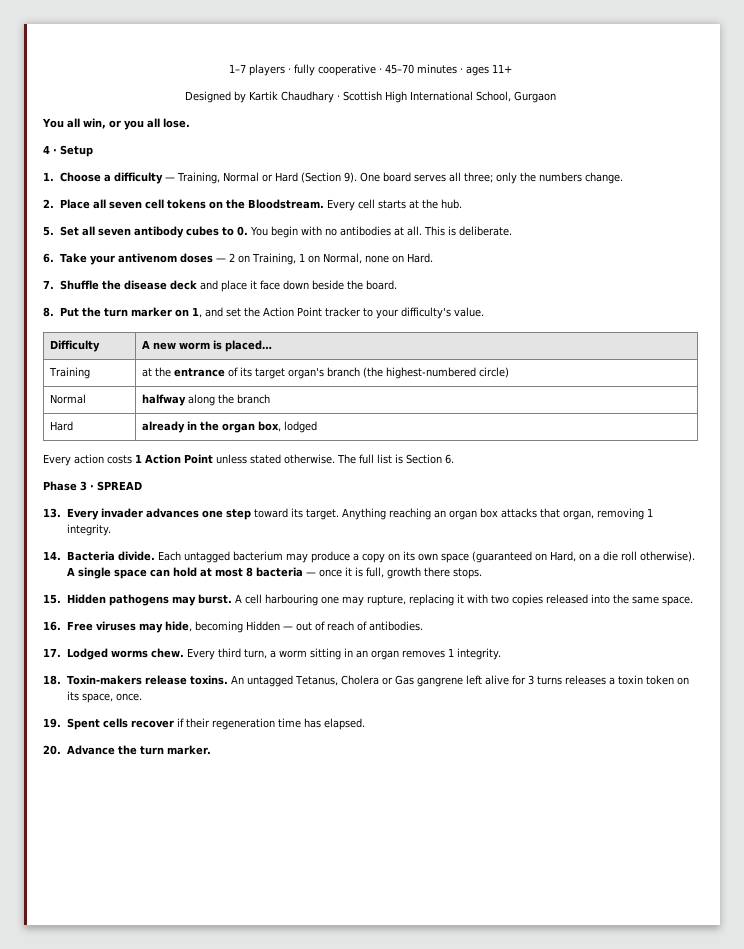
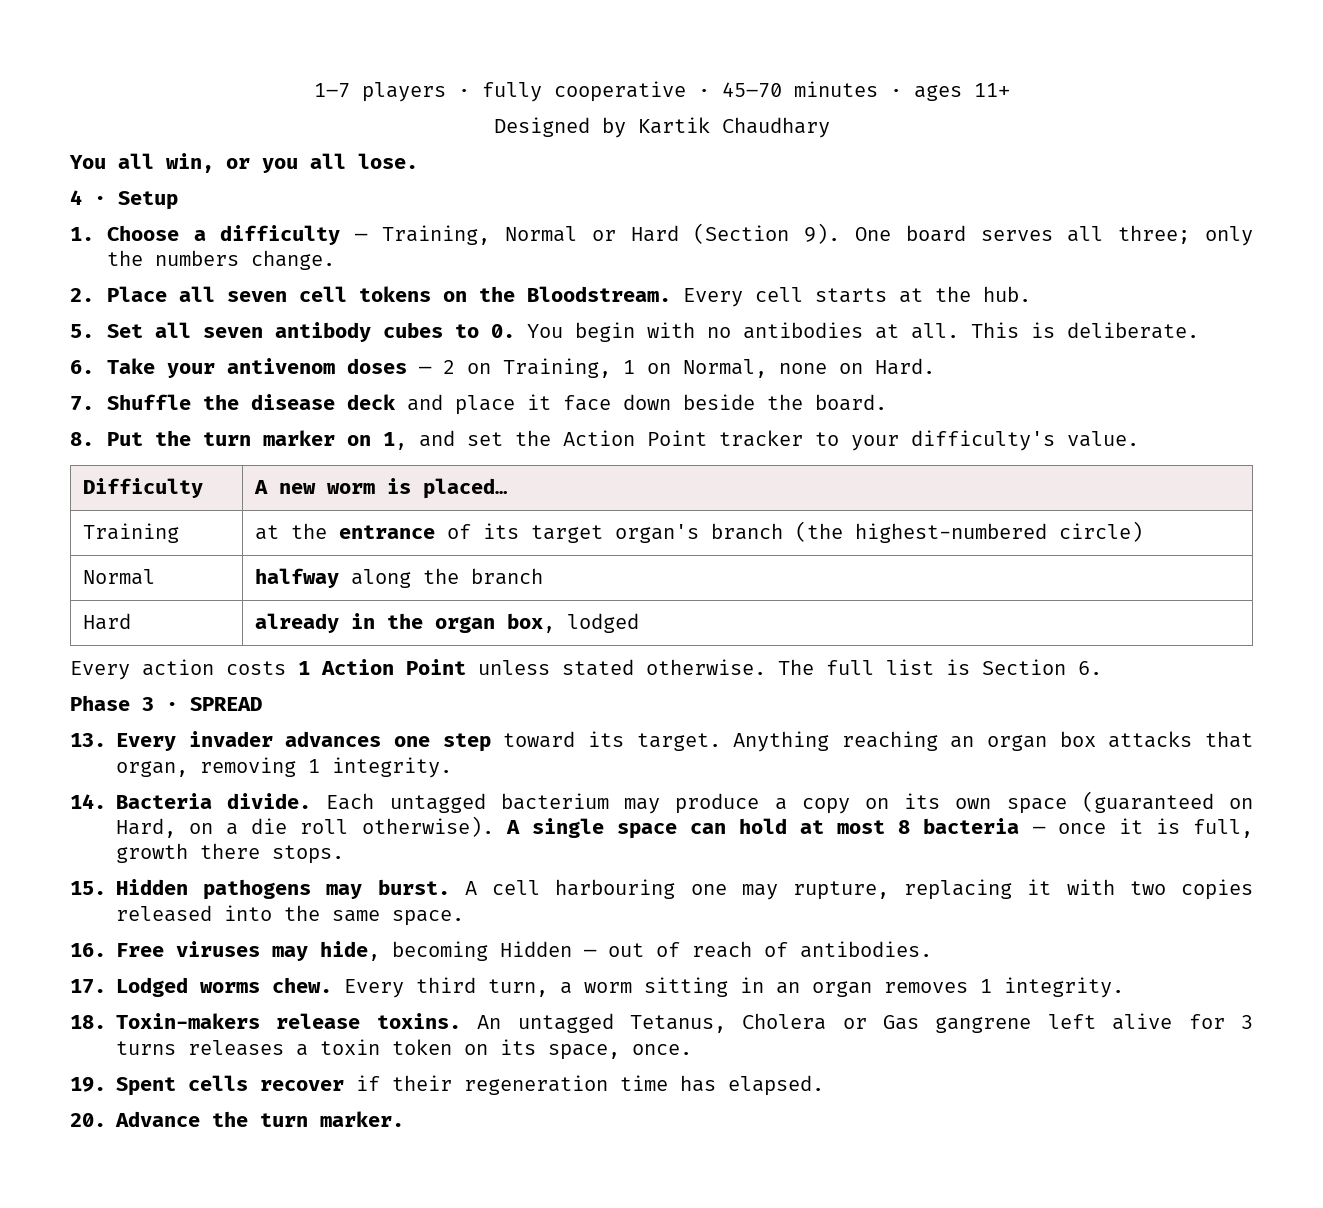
- Designed by Kartik Chaudhary · Scottish High International School, Gurgaon
+ Designed by Kartik Chaudhary

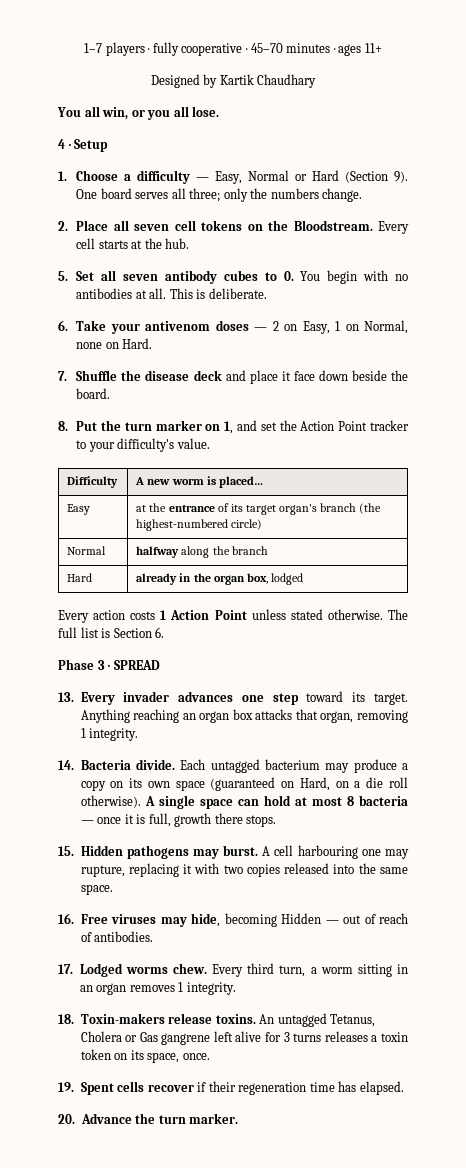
- 1. Choose a difficulty — Training, Normal or Hard (Section 9).
+ 1. Choose a difficulty — Easy, Normal or Hard (Section 9).
- 6. Take your antivenom doses — 2 on Training, 1 on Normal, none on Hard.
+ 6. Take your antivenom doses — 2 on Easy, 1 on Normal, none on Hard.
- Training | at the entrance of its target organ's branch (the highest-numbered circle)
+ Easy | at the entrance of its target organ's branch (the highest-numbered circle)

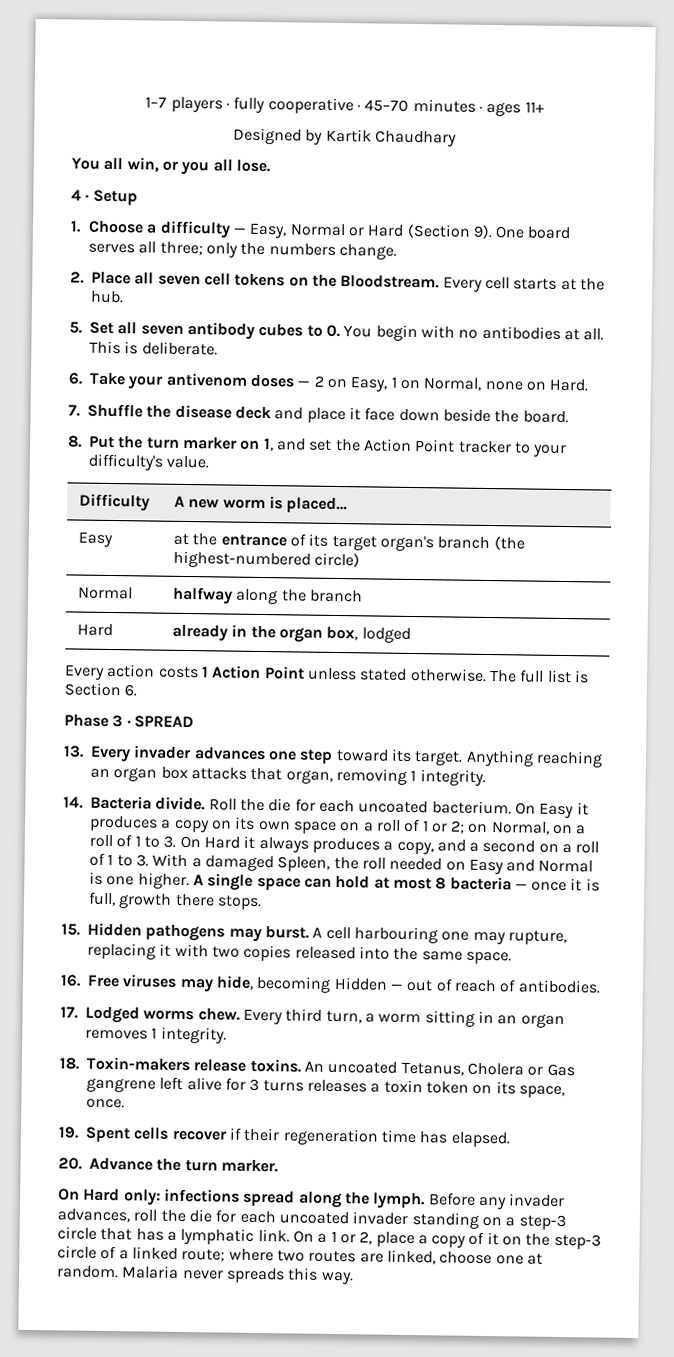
- Each untagged bacterium may produce a copy on its own space (guaranteed on Hard, on a die roll otherwise).
+ Roll the die for each uncoated bacterium. On Easy it produces a copy on its own space on a roll of 1 or 2; on Normal, on a roll of 1 to 3. On Hard it always produces a copy, and a second on a roll of 1 to 3. With a damaged Spleen, the roll needed on Easy and Normal is one higher.
- An untagged Tetanus, Cholera or Gas gangrene left alive for 3 turns releases a toxin token on its space, once.
+ An uncoated Tetanus, Cholera or Gas gangrene left alive for 3 turns releases a toxin token on its space, once.
+ On Hard only: infections spread along the lymph. Before any invader advances, roll the die for each uncoated invader standing on a step-3 circle that has a lymphatic link. On a 1 or 2, place a copy of it on the step-3 circle of a linked route; where two routes are linked, choose one at random. Malaria never spreads this way.

